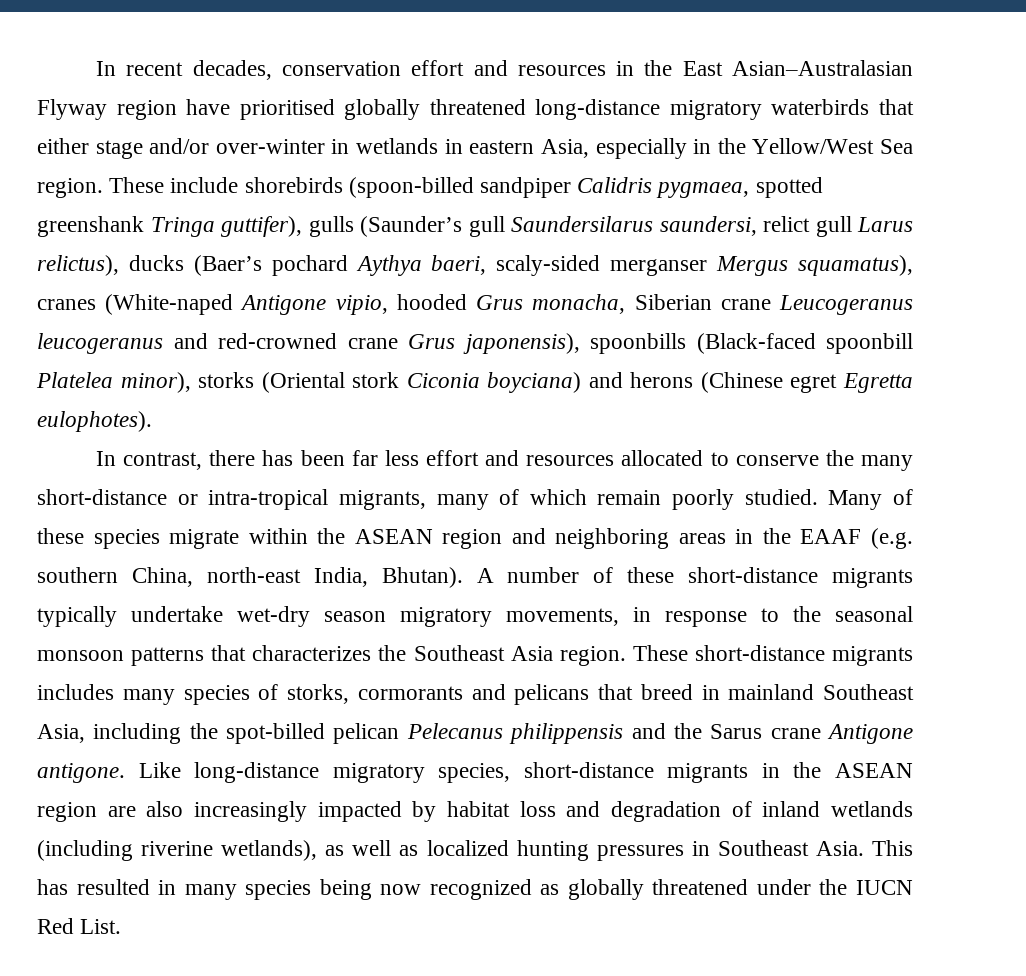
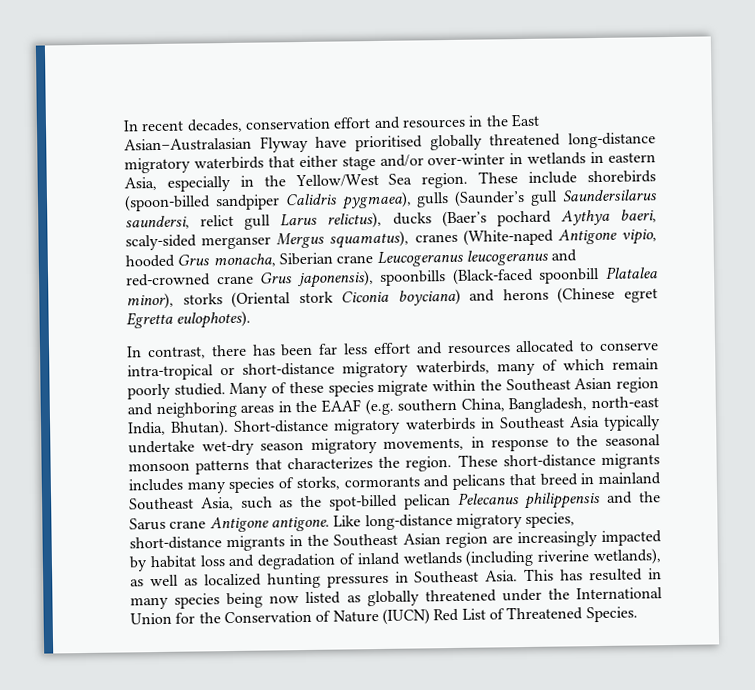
- In recent decades, conservation effort and resources in the East Asian–Australasian Flyway region have prioritised globally threatened long-distance migratory waterbirds that either stage and/or over-winter in wetlands in eastern Asia, especially in the Yellow/West Sea region.
+ In recent decades, conservation effort and resources in the East Asian–Australasian Flyway have prioritised globally threatened long-distance migratory waterbirds that either stage and/or over-winter in wetlands in eastern Asia, especially in the Yellow/West Sea region.
- These include shorebirds (spoon-billed sandpiper Calidris pygmaea, spotted greenshank Tringa guttifer), gulls (Saunder’s gull Saundersilarus saundersi, relict gull Larus relictus), ducks (Baer’s pochard Aythya baeri, scaly-sided merganser Mergus squamatus), cranes (White-naped Antigone vipio, hooded Grus monacha, Siberian crane Leucogeranus leucogeranus and red-crowned crane Grus japonensis), spoonbills (Black-faced spoonbill Platelea minor), storks (Oriental stork Ciconia boyciana) and herons (Chinese egret Egretta eulophotes).
+ These include shorebirds (spoon-billed sandpiper Calidris pygmaea), gulls (Saunder’s gull Saundersilarus saundersi, relict gull Larus relictus), ducks (Baer’s pochard Aythya baeri, scaly-sided merganser Mergus squamatus), cranes (White-naped Antigone vipio, hooded Grus monacha, Siberian crane Leucogeranus leucogeranus and red-crowned crane Grus japonensis), spoonbills (Black-faced spoonbill Platalea minor), storks (Oriental stork Ciconia boyciana) and herons (Chinese egret Egretta eulophotes).
- In contrast, there has been far less effort and resources allocated to conserve the many short-distance or intra-tropical migrants, many of which remain poorly studied.
+ In contrast, there has been far less effort and resources allocated to conserve intra-tropical or short-distance migratory waterbirds, many of which remain poorly studied.
- Many of these species migrate within the ASEAN region and neighboring areas in the EAAF (e.g. southern China, north-east India, Bhutan).
+ Many of these species migrate within the Southeast Asian region and neighboring areas in the EAAF (e.g. southern China, Bangladesh, north-east India, Bhutan).
- A number of these short-distance migrants typically undertake wet-dry season migratory movements, in response to the seasonal monsoon patterns that characterizes the Southeast Asia region.
+ Short-distance migratory waterbirds in Southeast Asia typically undertake wet-dry season migratory movements, in response to the seasonal monsoon patterns that characterizes the region.
- These short-distance migrants includes many species of storks, cormorants and pelicans that breed in mainland Southeast Asia, including the spot-billed pelican Pelecanus philippensis and the Sarus crane Antigone antigone.
+ These short-distance migrants includes many species of storks, cormorants and pelicans that breed in mainland Southeast Asia, such as the spot-billed pelican Pelecanus philippensis and the Sarus crane Antigone antigone.
- Like long-distance migratory species, short-distance migrants in the ASEAN region are also increasingly impacted by habitat loss and degradation of inland wetlands (including riverine wetlands), as well as localized hunting pressures in Southeast Asia.
+ Like long-distance migratory species, short-distance migrants in the Southeast Asian region are increasingly impacted by habitat loss and degradation of inland wetlands (including riverine wetlands), as well as localized hunting pressures in Southeast Asia.
- This has resulted in many species being now recognized as globally threatened under the IUCN Red List.
+ This has resulted in many species being now listed as globally threatened under the International Union for the Conservation of Nature (IUCN) Red List of Threatened Species.

